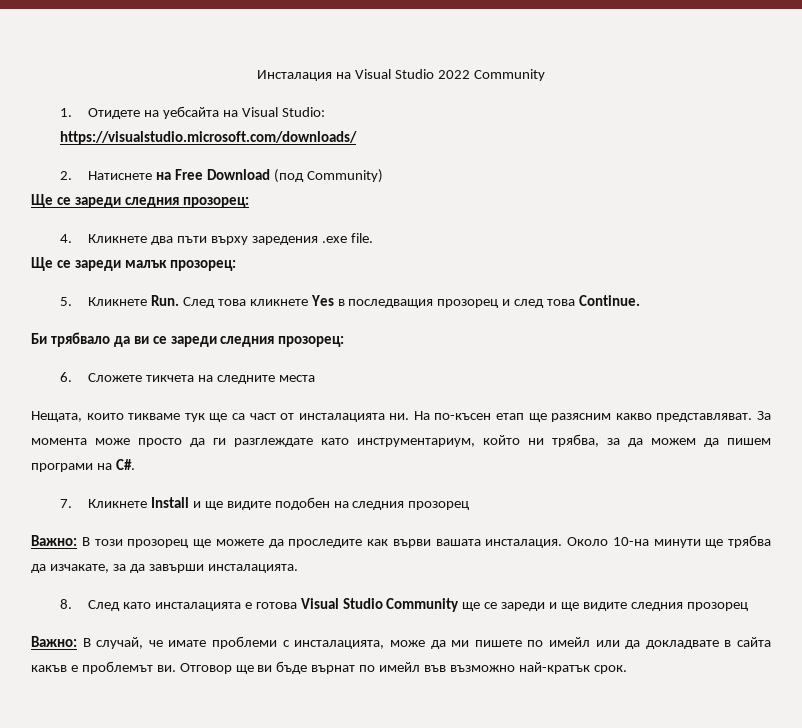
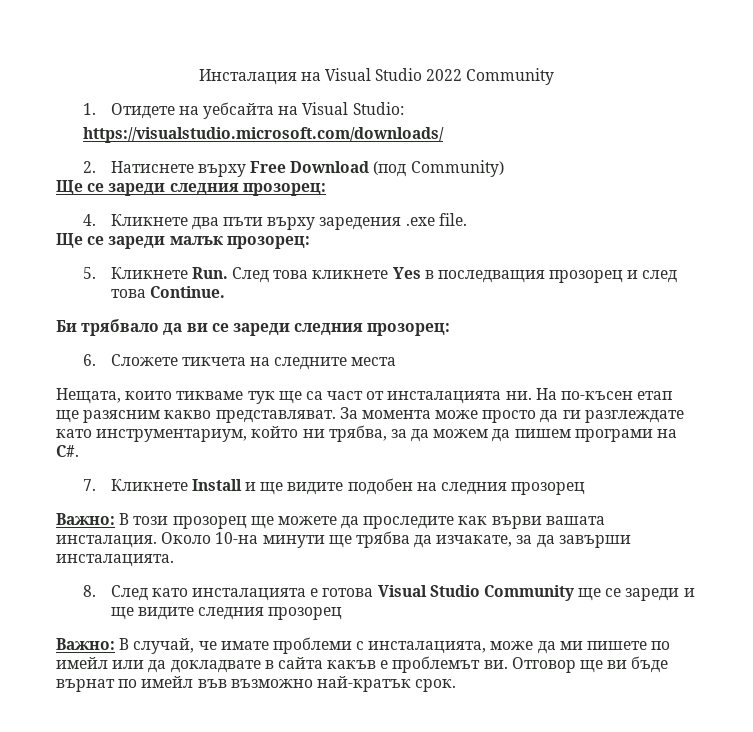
- 2. Натиснете на Free Download (под Community)
+ 2. Натиснете върху Free Download (под Community)

